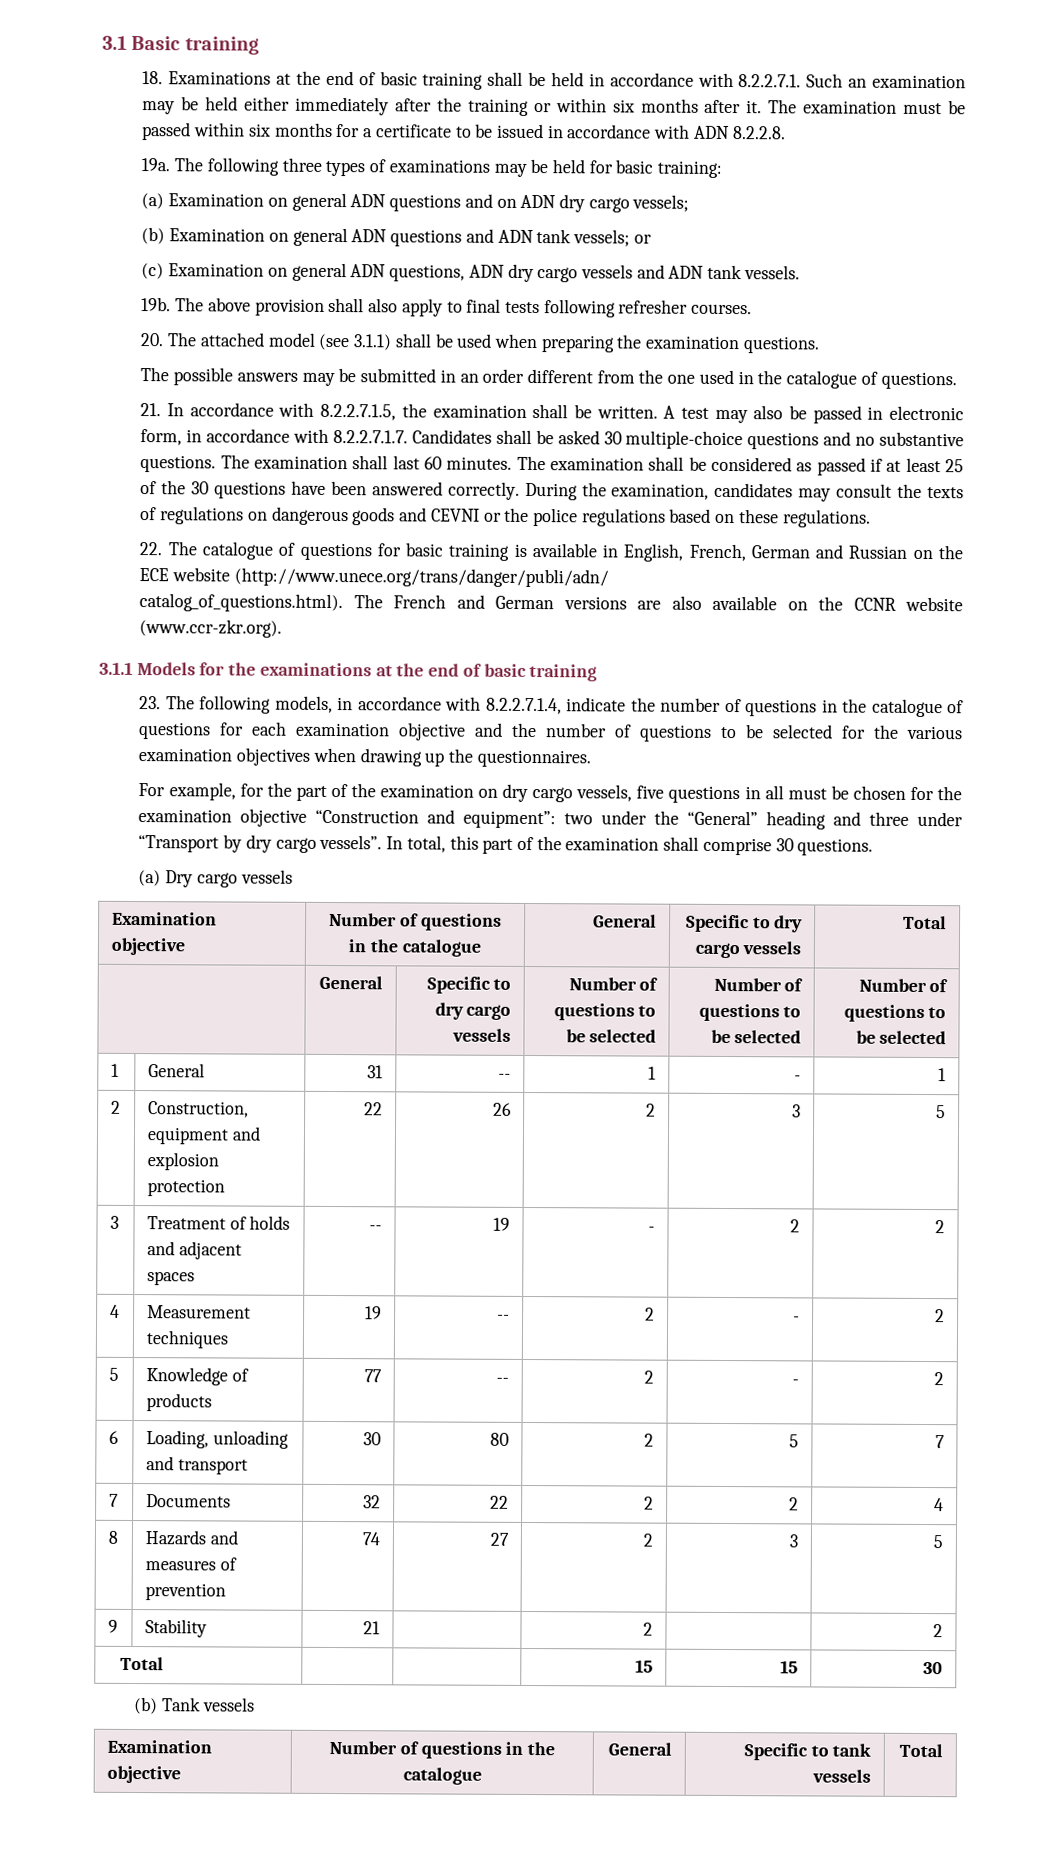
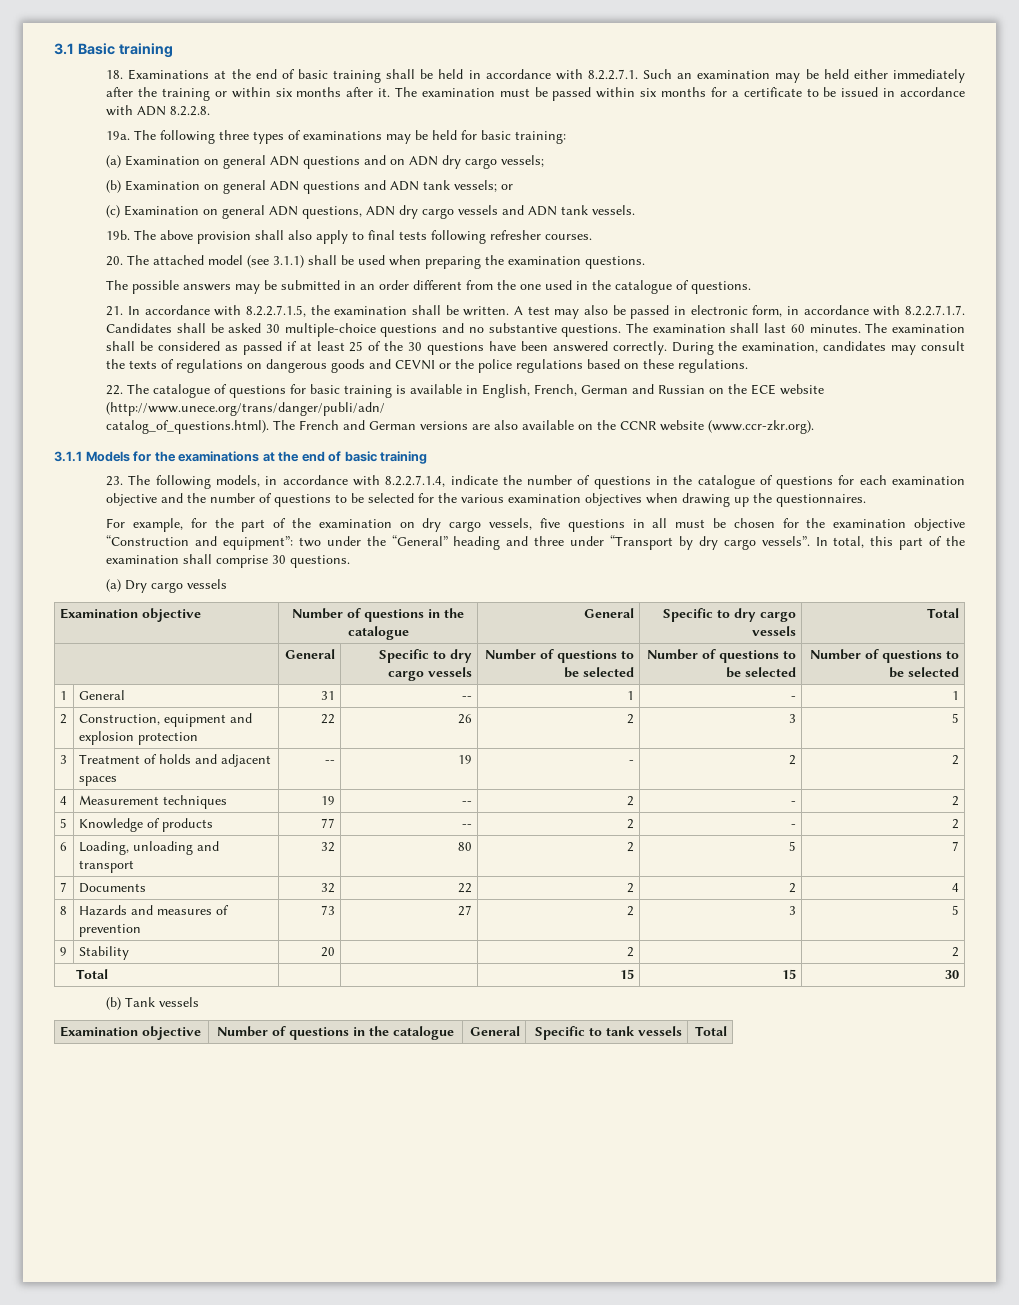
- 6 | Loading, unloading and transport | 30 | 80 | 2 | 5 | 7
+ 6 | Loading, unloading and transport | 32 | 80 | 2 | 5 | 7
- 8 | Hazards and measures of prevention | 74 | 27 | 2 | 3 | 5
+ 8 | Hazards and measures of prevention | 73 | 27 | 2 | 3 | 5
- 9 | Stability | 21 | | 2 | | 2
+ 9 | Stability | 20 | | 2 | | 2

